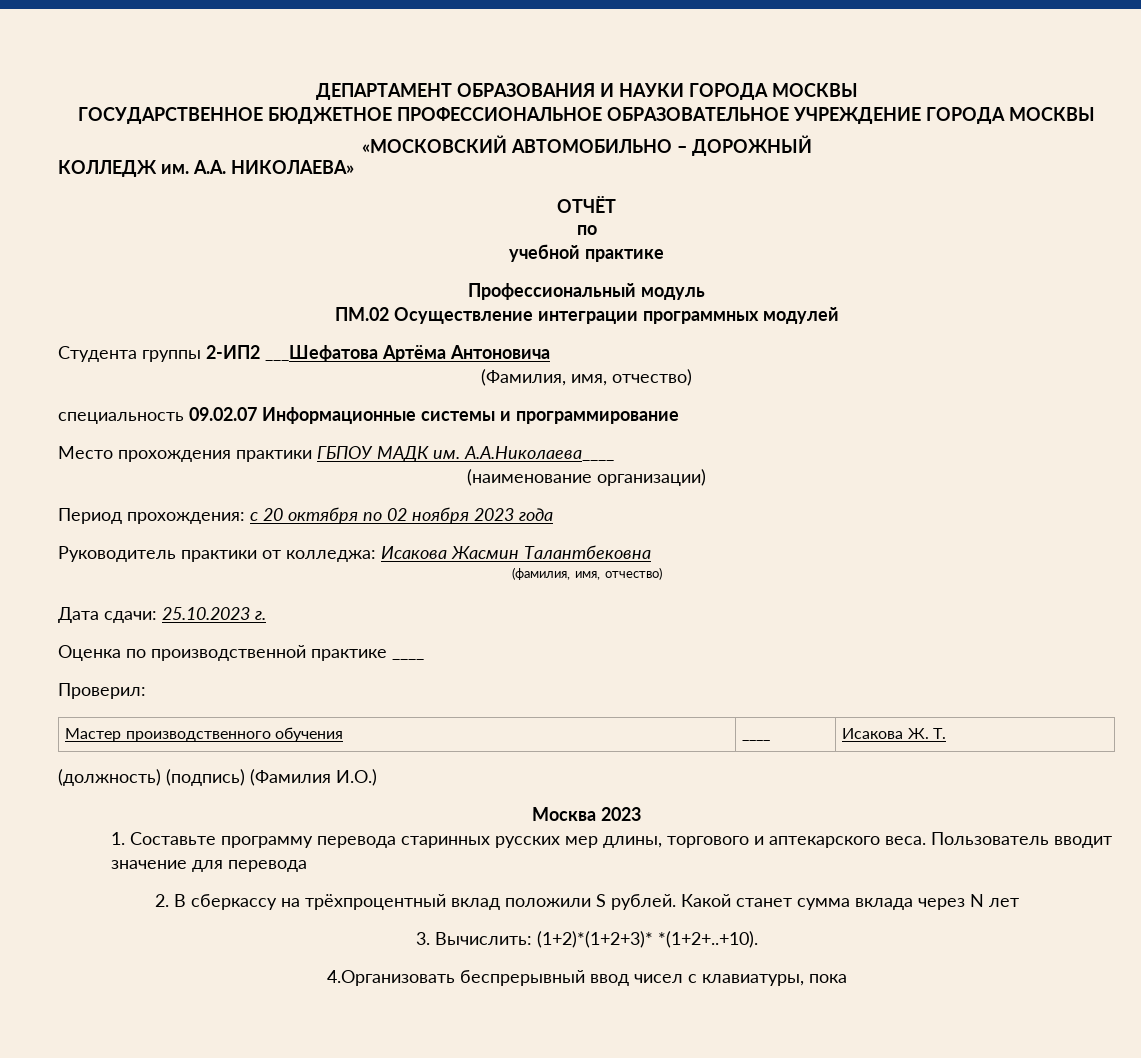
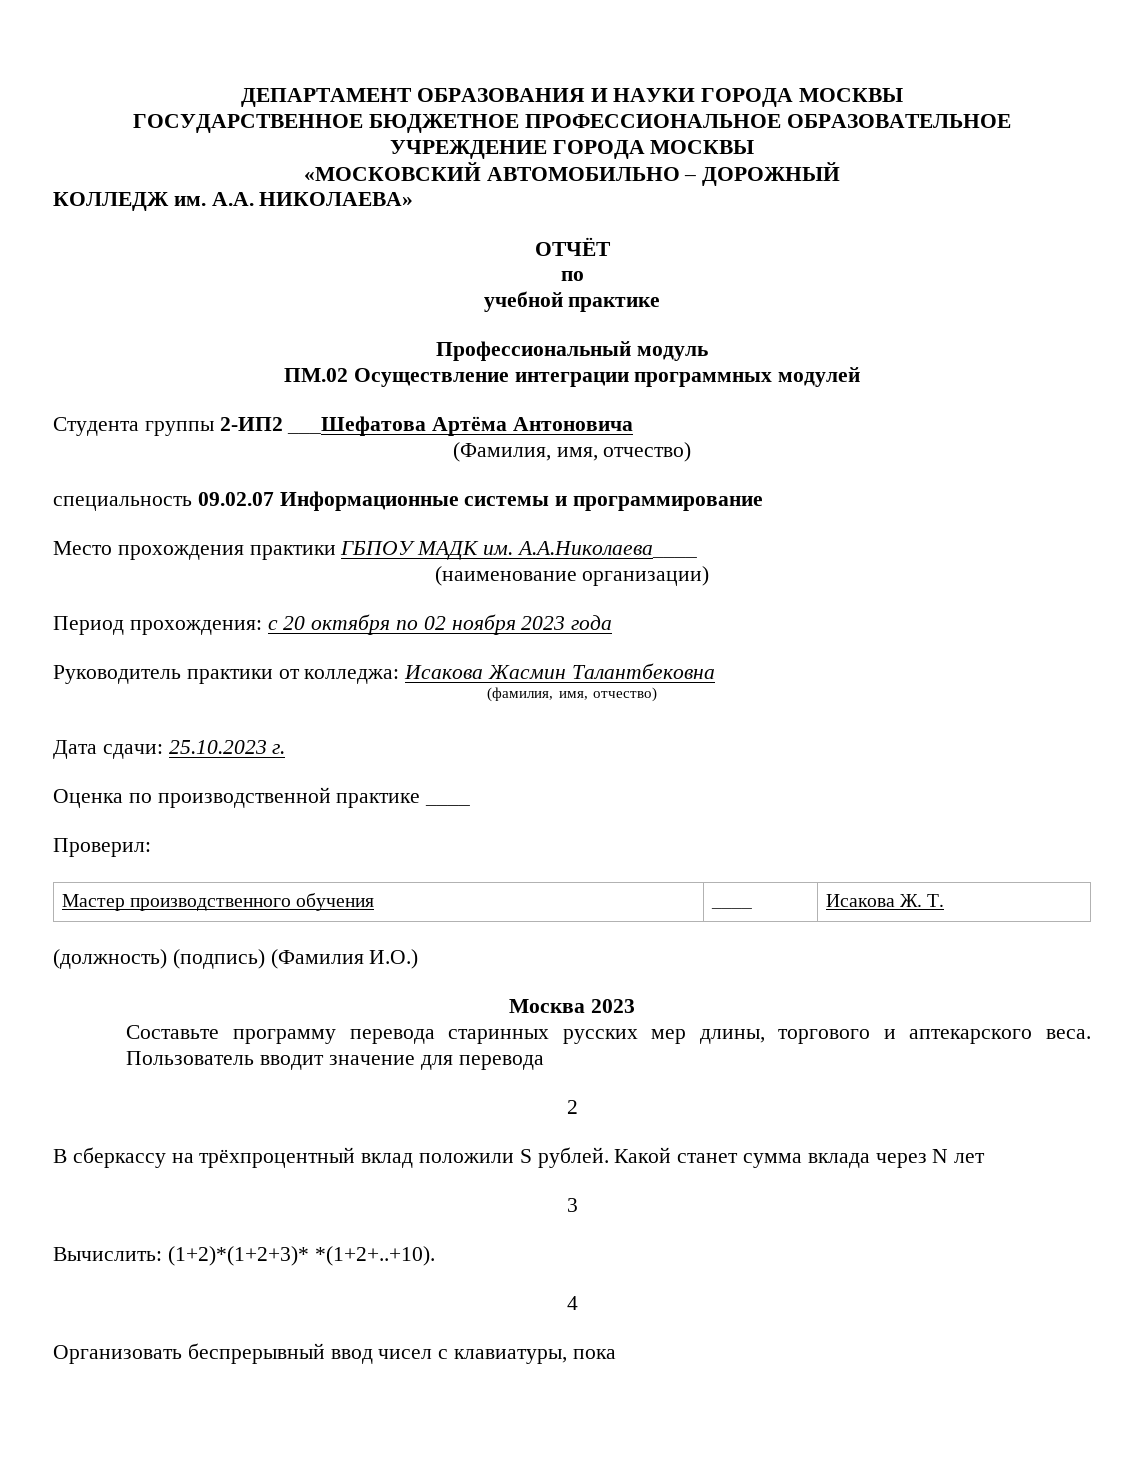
- 1. Составьте программу перевода старинных русских мер длины, торгового и аптекарского веса.
+ Составьте программу перевода старинных русских мер длины, торгового и аптекарского веса.
- 2. В сберкассу на трёхпроцентный вклад положили S рублей.
+ 2
+ В сберкассу на трёхпроцентный вклад положили S рублей.
- 3. Вычислить: (1+2)*(1+2+3)* *(1+2+..+10).
+ 3
+ Вычислить: (1+2)*(1+2+3)* *(1+2+..+10).
- 4.Организовать беспрерывный ввод чисел с клавиатуры, пока
+ 4
+ Организовать беспрерывный ввод чисел с клавиатуры, пока

